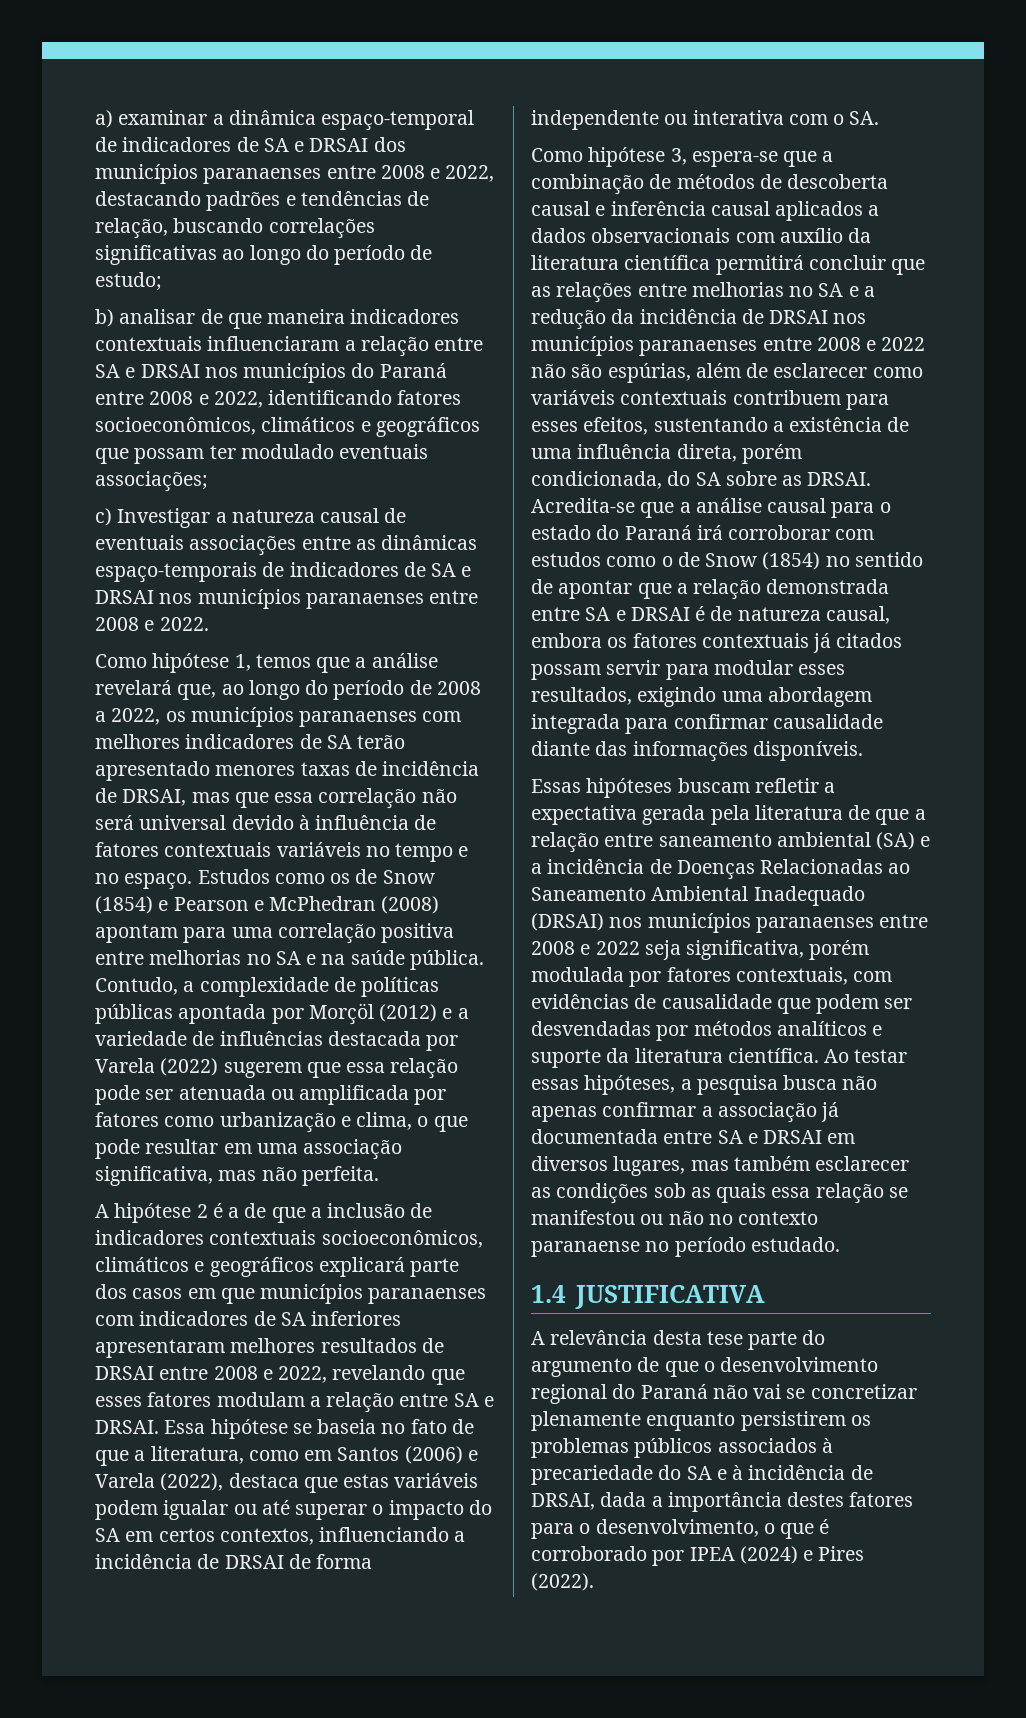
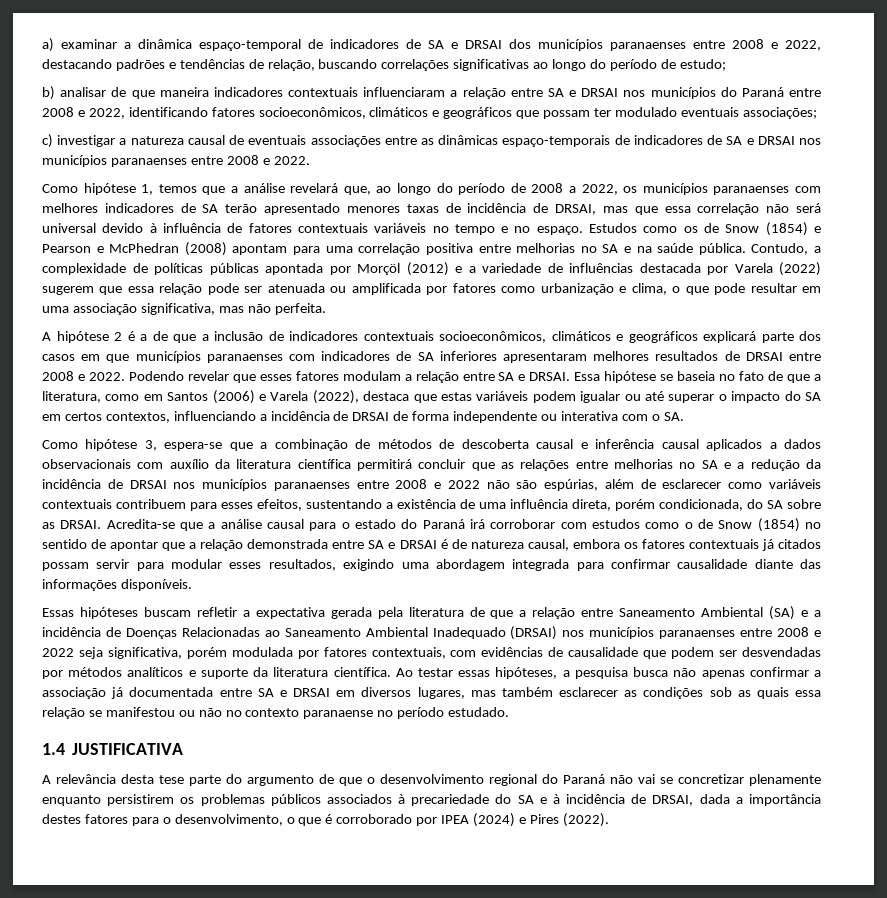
- c) Investigar a natureza causal de eventuais associações entre as dinâmicas espaço-temporais de indicadores de SA e DRSAI nos municípios paranaenses entre 2008 e 2022.
+ c) investigar a natureza causal de eventuais associações entre as dinâmicas espaço-temporais de indicadores de SA e DRSAI nos municípios paranaenses entre 2008 e 2022.
- A hipótese 2 é a de que a inclusão de indicadores contextuais socioeconômicos, climáticos e geográficos explicará parte dos casos em que municípios paranaenses com indicadores de SA inferiores apresentaram melhores resultados de DRSAI entre 2008 e 2022, revelando que esses fatores modulam a relação entre SA e DRSAI.
+ A hipótese 2 é a de que a inclusão de indicadores contextuais socioeconômicos, climáticos e geográficos explicará parte dos casos em que municípios paranaenses com indicadores de SA inferiores apresentaram melhores resultados de DRSAI entre 2008 e 2022. Podendo revelar que esses fatores modulam a relação entre SA e DRSAI.
- Essas hipóteses buscam refletir a expectativa gerada pela literatura de que a relação entre saneamento ambiental (SA) e a incidência de Doenças Relacionadas ao Saneamento Ambiental Inadequado (DRSAI) nos municípios paranaenses entre 2008 e 2022 seja significativa, porém modulada por fatores contextuais, com evidências de causalidade que podem ser desvendadas por métodos analíticos e suporte da literatura científica.
+ Essas hipóteses buscam refletir a expectativa gerada pela literatura de que a relação entre Saneamento Ambiental (SA) e a incidência de Doenças Relacionadas ao Saneamento Ambiental Inadequado (DRSAI) nos municípios paranaenses entre 2008 e 2022 seja significativa, porém modulada por fatores contextuais, com evidências de causalidade que podem ser desvendadas por métodos analíticos e suporte da literatura científica.

